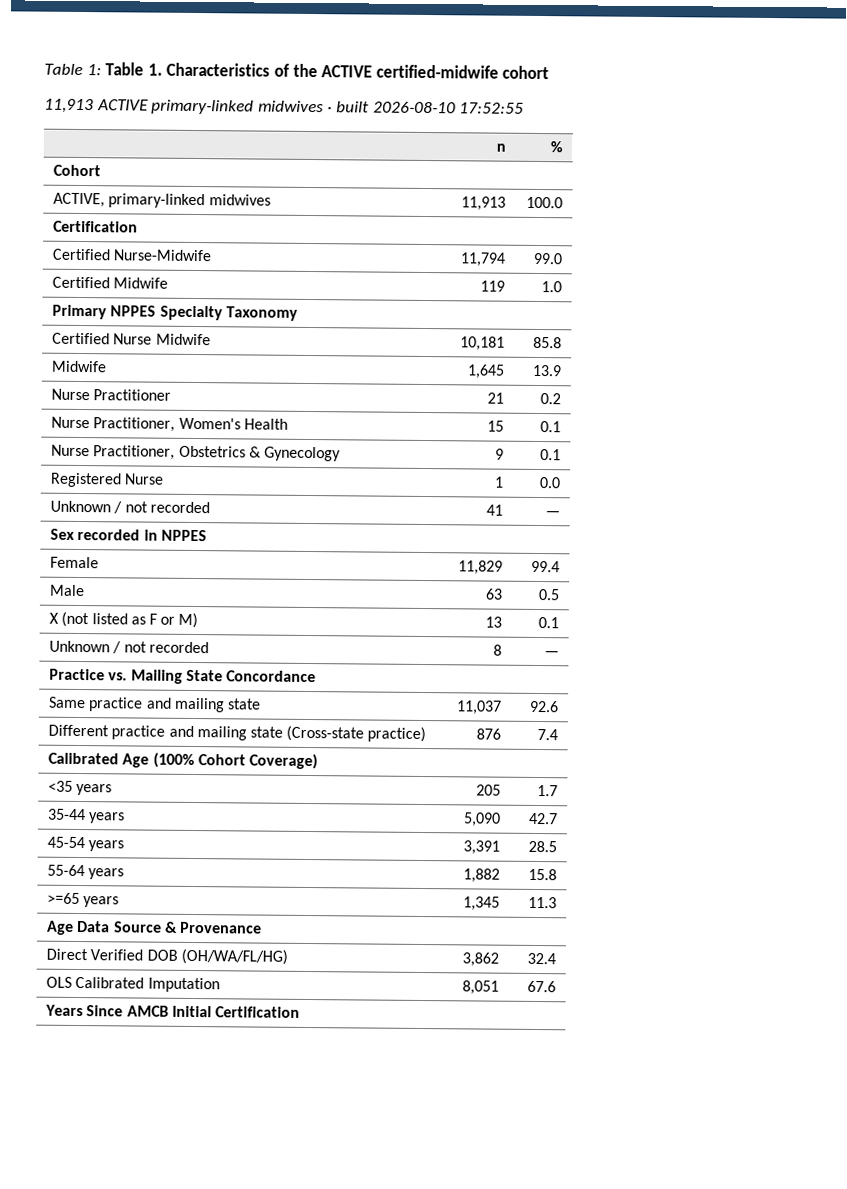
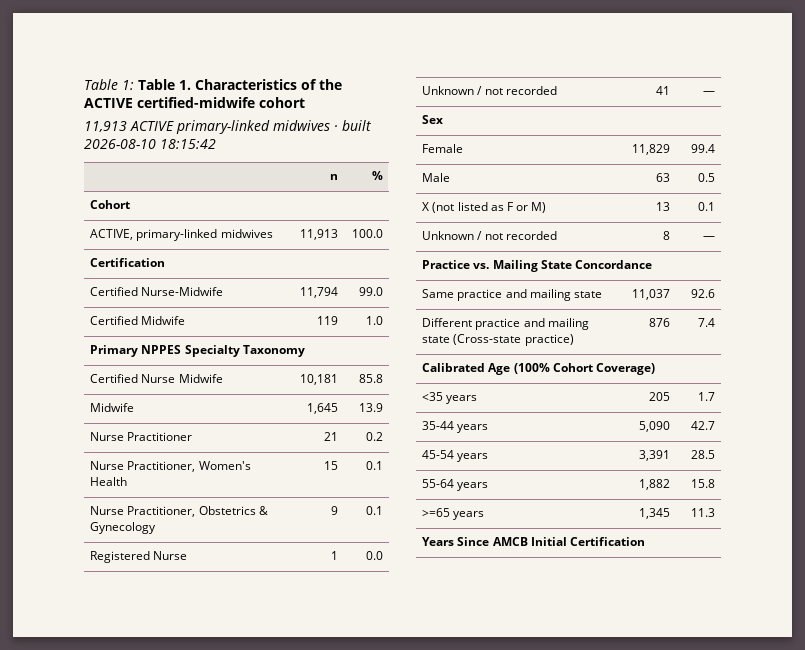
- 11,913 ACTIVE primary-linked midwives · built 2026-08-10 17:52:55
+ 11,913 ACTIVE primary-linked midwives · built 2026-08-10 18:15:42
- Sex recorded in NPPES
+ Sex
- Age Data Source & Provenance
- Direct Verified DOB (OH/WA/FL/HG) | 3,862 | 32.4
- OLS Calibrated Imputation | 8,051 | 67.6

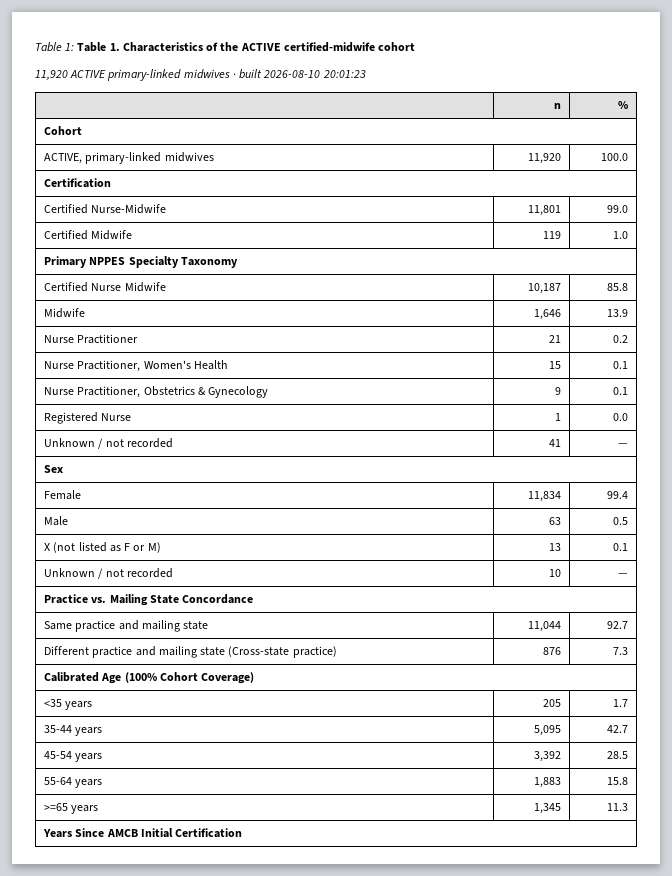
- 11,913 ACTIVE primary-linked midwives · built 2026-08-10 18:15:42
+ 11,920 ACTIVE primary-linked midwives · built 2026-08-10 20:01:23
- ACTIVE, primary-linked midwives | 11,913 | 100.0
+ ACTIVE, primary-linked midwives | 11,920 | 100.0
- Certified Nurse-Midwife | 11,794 | 99.0
+ Certified Nurse-Midwife | 11,801 | 99.0
- Certified Nurse Midwife | 10,181 | 85.8
+ Certified Nurse Midwife | 10,187 | 85.8
- Midwife | 1,645 | 13.9
+ Midwife | 1,646 | 13.9
- Female | 11,829 | 99.4
+ Female | 11,834 | 99.4
- Unknown / not recorded | 8 | —
+ Unknown / not recorded | 10 | —
- Same practice and mailing state | 11,037 | 92.6
+ Same practice and mailing state | 11,044 | 92.7
- Different practice and mailing state (Cross-state practice) | 876 | 7.4
+ Different practice and mailing state (Cross-state practice) | 876 | 7.3
- 35-44 years | 5,090 | 42.7
+ 35-44 years | 5,095 | 42.7
- 45-54 years | 3,391 | 28.5
+ 45-54 years | 3,392 | 28.5
- 55-64 years | 1,882 | 15.8
+ 55-64 years | 1,883 | 15.8

